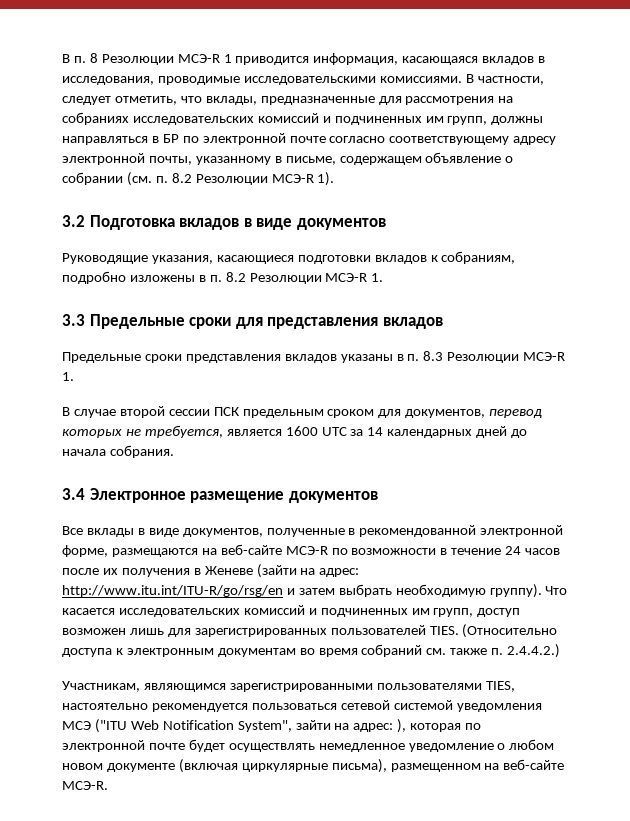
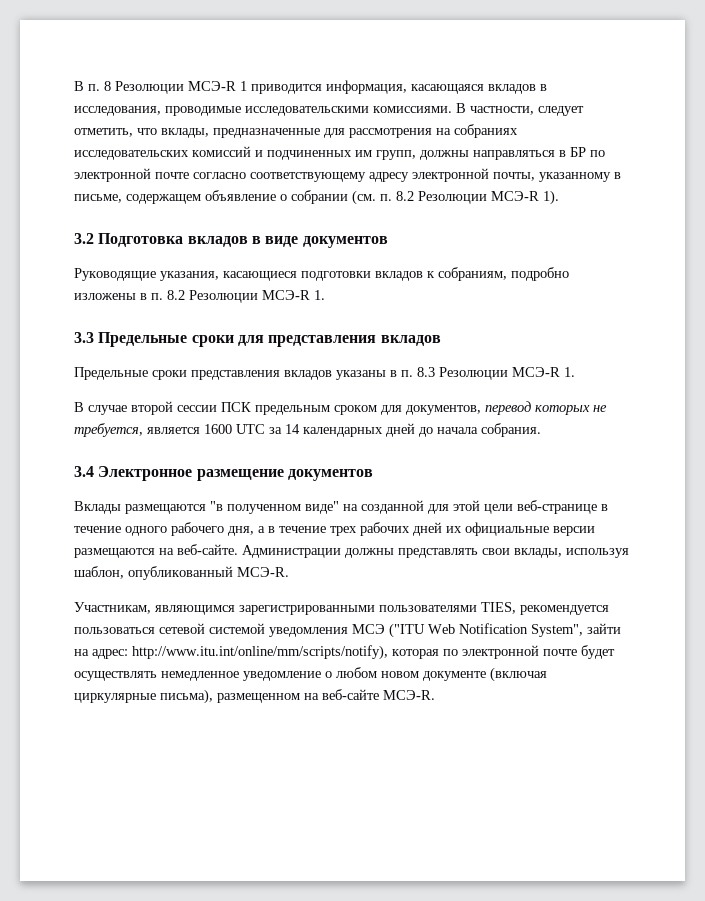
- Все вклады в виде документов, полученные в рекомендованной электронной форме, размещаются на веб-сайте МСЭ-R по возможности в течение 24 часов после их получения в Женеве (зайти на адрес: http://www.itu.int/ITU-R/go/rsg/en и затем выбрать необходимую группу). Что касается исследовательских комиссий и подчиненных им групп, доступ возможен лишь для зарегистрированных пользователей TIES. (Относительно доступа к электронным документам во время собраний см. также п. 2.4.4.2.)
+ Вклады размещаются "в полученном виде" на созданной для этой цели веб-странице в течение одного рабочего дня, а в течение трех рабочих дней их официальные версии размещаются на веб-сайте. Администрации должны представлять свои вклады, используя шаблон, опубликованный МСЭ-R.
- Участникам, являющимся зарегистрированными пользователями TIES, настоятельно рекомендуется пользоваться сетевой системой уведомления МСЭ ("ITU Web Notification System", зайти на адрес: ), которая по электронной почте будет осуществлять немедленное уведомление о любом новом документе (включая циркулярные письма), размещенном на веб-сайте МСЭ-R.
+ Участникам, являющимся зарегистрированными пользователями TIES, рекомендуется пользоваться сетевой системой уведомления МСЭ ("ITU Web Notification System", зайти на адрес: http://www.itu.int/online/mm/scripts/notify), которая по электронной почте будет осуществлять немедленное уведомление о любом новом документе (включая циркулярные письма), размещенном на веб-сайте МСЭ-R.

